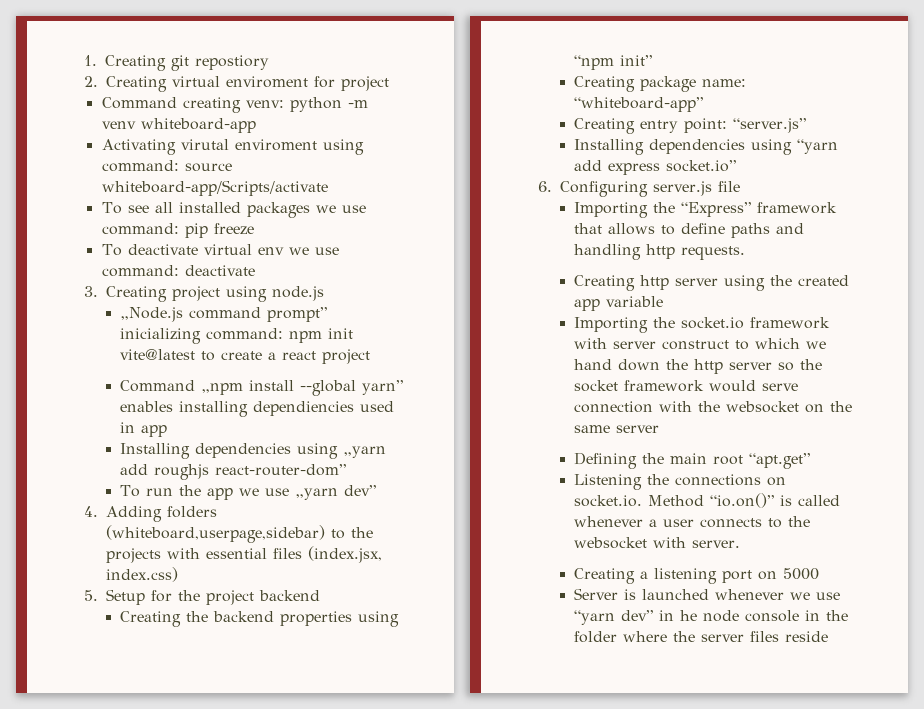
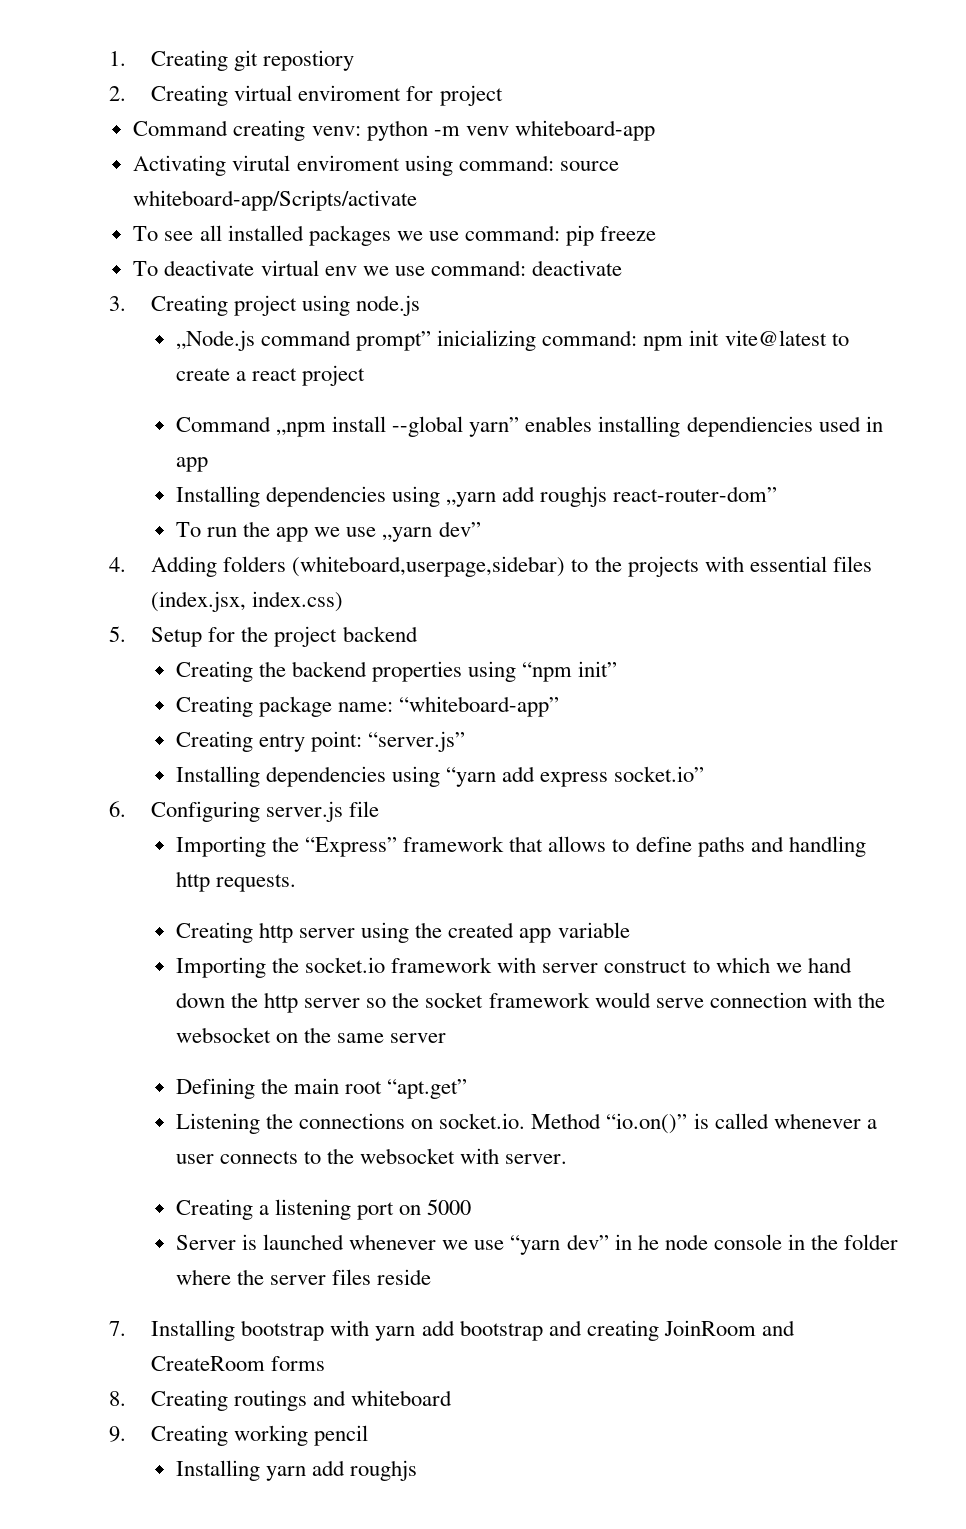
+ 7. Installing bootstrap with yarn add bootstrap and creating JoinRoom and CreateRoom forms
+ 8. Creating routings and whiteboard
+ 9. Creating working pencil
+ Installing yarn add roughjs

